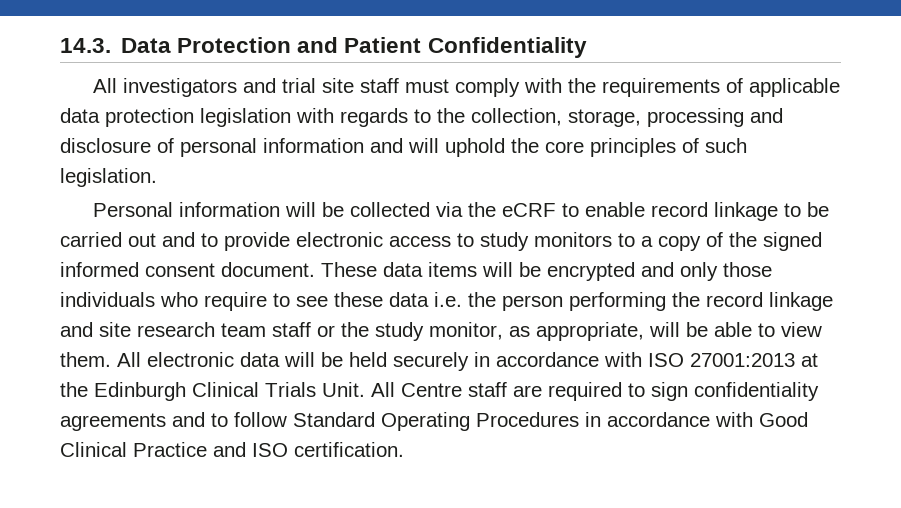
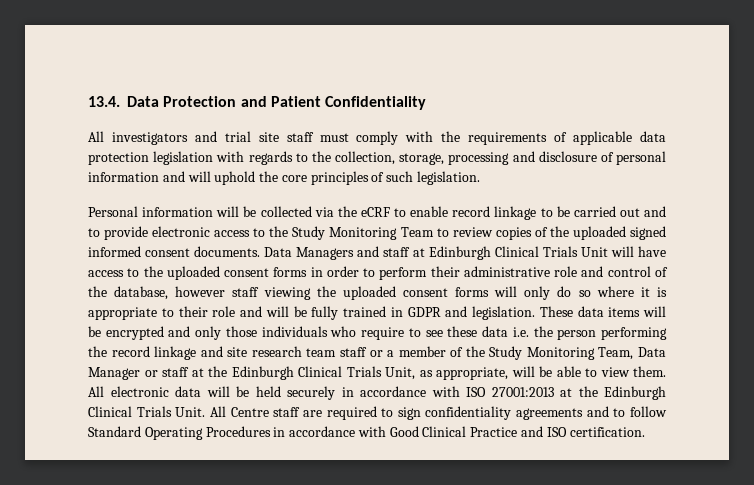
- 14.3. Data Protection and Patient Confidentiality
+ 13.4. Data Protection and Patient Confidentiality
- Personal information will be collected via the eCRF to enable record linkage to be carried out and to provide electronic access to study monitors to a copy of the signed informed consent document.
+ Personal information will be collected via the eCRF to enable record linkage to be carried out and to provide electronic access to the Study Monitoring Team to review copies of the uploaded signed informed consent documents. Data Managers and staff at Edinburgh Clinical Trials Unit will have access to the uploaded consent forms in order to perform their administrative role and control of the database, however staff viewing the uploaded consent forms will only do so where it is appropriate to their role and will be fully trained in GDPR and legislation.
- These data items will be encrypted and only those individuals who require to see these data i.e. the person performing the record linkage and site research team staff or the study monitor, as appropriate, will be able to view them.
+ These data items will be encrypted and only those individuals who require to see these data i.e. the person performing the record linkage and site research team staff or a member of the Study Monitoring Team, Data Manager or staff at the Edinburgh Clinical Trials Unit, as appropriate, will be able to view them.

